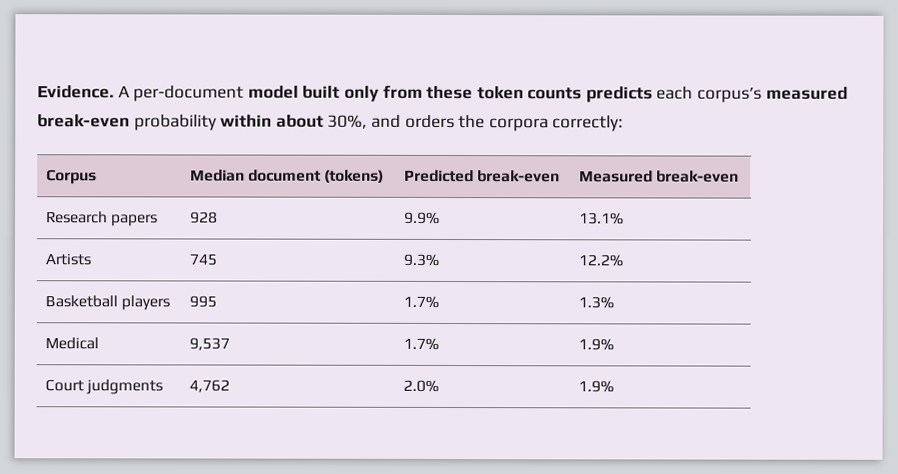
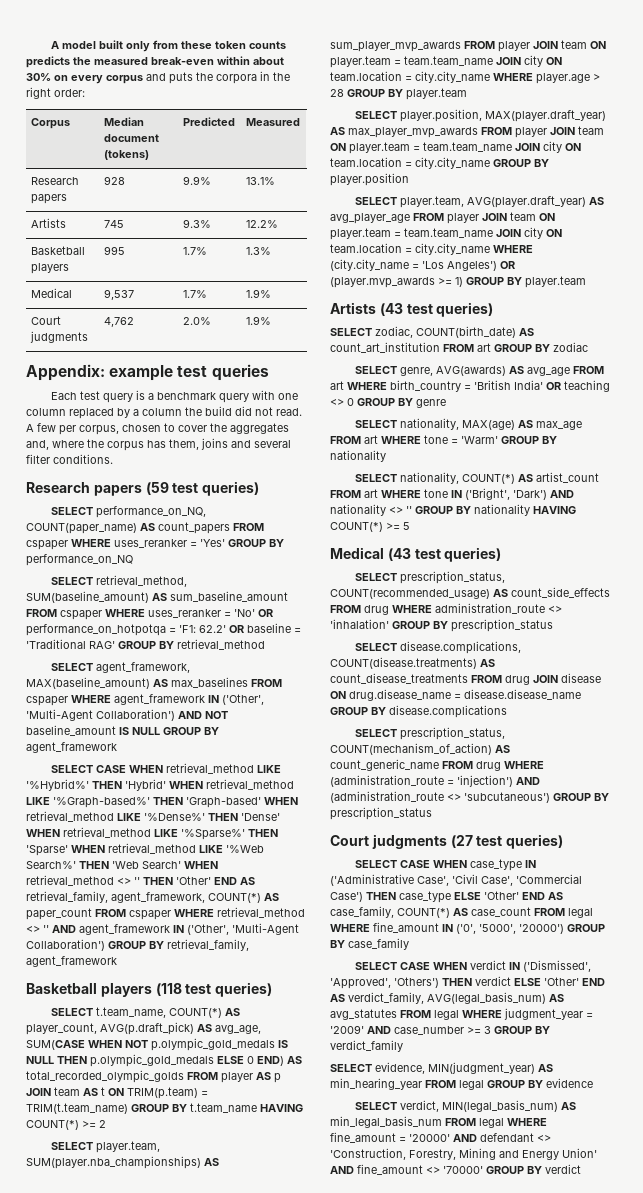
- Evidence. A per-document model built only from these token counts predicts each corpus’s measured break-even probability within about 30%, and orders the corpora correctly:
+ A model built only from these token counts predicts the measured break-even within about 30% on every corpus and puts the corpora in the right order:
- Corpus | Median document (tokens) | Predicted break-even | Measured break-even
+ Corpus | Median document (tokens) | Predicted | Measured
+ Appendix: example test queries
+ Each test query is a benchmark query with one column replaced by a column the build did not read. A few per corpus, chosen to cover the aggregates and, where the corpus has them, joins and several filter conditions.
+ Research papers (59 test queries)
+ SELECT performance_on_NQ, COUNT(paper_name) AS count_papers FROM cspaper WHERE uses_reranker = 'Yes' GROUP BY performance_on_NQ
+ SELECT retrieval_method, SUM(baseline_amount) AS sum_baseline_amount FROM cspaper WHERE uses_reranker = 'No' OR performance_on_hotpotqa = 'F1: 62.2' OR baseline = 'Traditional RAG' GROUP BY retrieval_method
+ SELECT agent_framework, MAX(baseline_amount) AS max_baselines FROM cspaper WHERE agent_framework IN ('Other', 'Multi-Agent Collaboration') AND NOT baseline_amount IS NULL GROUP BY agent_framework
+ SELECT CASE WHEN retrieval_method LIKE '%Hybrid%' THEN 'Hybrid' WHEN retrieval_method LIKE '%Graph-based%' THEN 'Graph-based' WHEN retrieval_method LIKE '%Dense%' THEN 'Dense' WHEN retrieval_method LIKE '%Sparse%' THEN 'Sparse' WHEN retrieval_method LIKE '%Web Search%' THEN 'Web Search' WHEN retrieval_method <> '' THEN 'Other' END AS retrieval_family, agent_framework, COUNT(*) AS paper_count FROM cspaper WHERE retrieval_method <> '' AND agent_framework IN ('Other', 'Multi-Agent Collaboration') GROUP BY retrieval_family, agent_framework
+ Basketball players (118 test queries)
+ SELECT t.team_name, COUNT(*) AS player_count, AVG(p.draft_pick) AS avg_age, SUM(CASE WHEN NOT p.olympic_gold_medals IS NULL THEN p.olympic_gold_medals ELSE 0 END) AS total_recorded_olympic_golds FROM player AS p JOIN team AS t ON TRIM(p.team) = TRIM(t.team_name) GROUP BY t.team_name HAVING COUNT(*) >= 2
+ SELECT player.team, SUM(player.nba_championships) AS sum_player_mvp_awards FROM player JOIN team ON player.team = team.team_name JOIN city ON team.location = city.city_name WHERE player.age > 28 GROUP BY player.team
+ SELECT player.position, MAX(player.draft_year) AS max_player_mvp_awards FROM player JOIN team ON player.team = team.team_name JOIN city ON team.location = city.city_name GROUP BY player.position
+ SELECT player.team, AVG(player.draft_year) AS avg_player_age FROM player JOIN team ON player.team = team.team_name JOIN city ON team.location = city.city_name WHERE (city.city_name = 'Los Angeles') OR (player.mvp_awards >= 1) GROUP BY player.team
+ Artists (43 test queries)
+ SELECT zodiac, COUNT(birth_date) AS count_art_institution FROM art GROUP BY zodiac
+ SELECT genre, AVG(awards) AS avg_age FROM art WHERE birth_country = 'British India' OR teaching <> 0 GROUP BY genre
+ SELECT nationality, MAX(age) AS max_age FROM art WHERE tone = 'Warm' GROUP BY nationality
+ SELECT nationality, COUNT(*) AS artist_count FROM art WHERE tone IN ('Bright', 'Dark') AND nationality <> '' GROUP BY nationality HAVING COUNT(*) >= 5
+ Medical (43 test queries)
+ SELECT prescription_status, COUNT(recommended_usage) AS count_side_effects FROM drug WHERE administration_route <> 'inhalation' GROUP BY prescription_status
+ SELECT disease.complications, COUNT(disease.treatments) AS count_disease_treatments FROM drug JOIN disease ON drug.disease_name = disease.disease_name GROUP BY disease.complications
+ SELECT prescription_status, COUNT(mechanism_of_action) AS count_generic_name FROM drug WHERE (administration_route = 'injection') AND (administration_route <> 'subcutaneous') GROUP BY prescription_status
+ Court judgments (27 test queries)
+ SELECT CASE WHEN case_type IN ('Administrative Case', 'Civil Case', 'Commercial Case') THEN case_type ELSE 'Other' END AS case_family, COUNT(*) AS case_count FROM legal WHERE fine_amount IN ('0', '5000', '20000') GROUP BY case_family
+ SELECT CASE WHEN verdict IN ('Dismissed', 'Approved', 'Others') THEN verdict ELSE 'Other' END AS verdict_family, AVG(legal_basis_num) AS avg_statutes FROM legal WHERE judgment_year = '2009' AND case_number >= 3 GROUP BY verdict_family
+ SELECT evidence, MIN(judgment_year) AS min_hearing_year FROM legal GROUP BY evidence
+ SELECT verdict, MIN(legal_basis_num) AS min_legal_basis_num FROM legal WHERE fine_amount = '20000' AND defendant <> 'Construction, Forestry, Mining and Energy Union' AND fine_amount <> '70000' GROUP BY verdict

